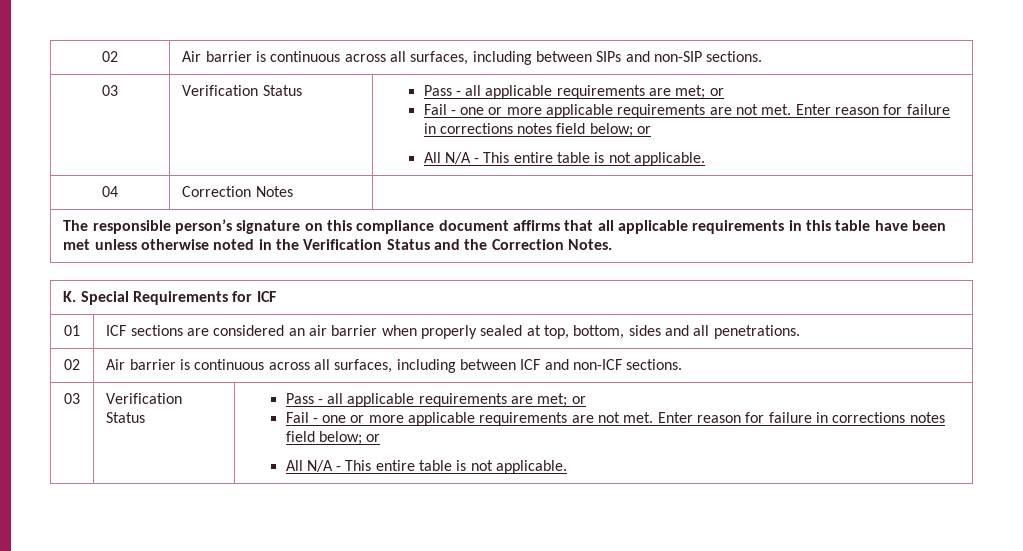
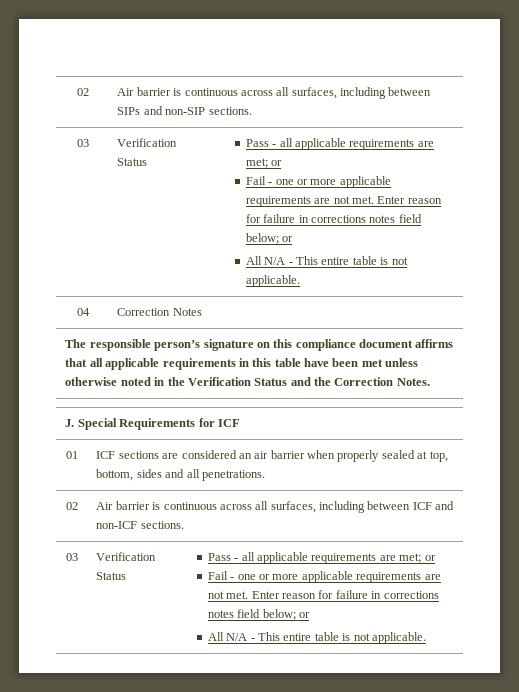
- K. Special Requirements for ICF
+ J. Special Requirements for ICF

